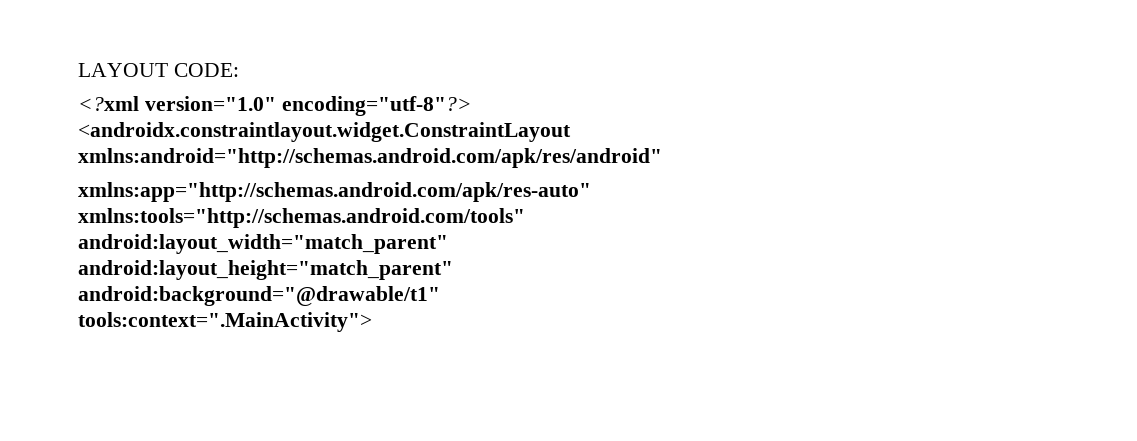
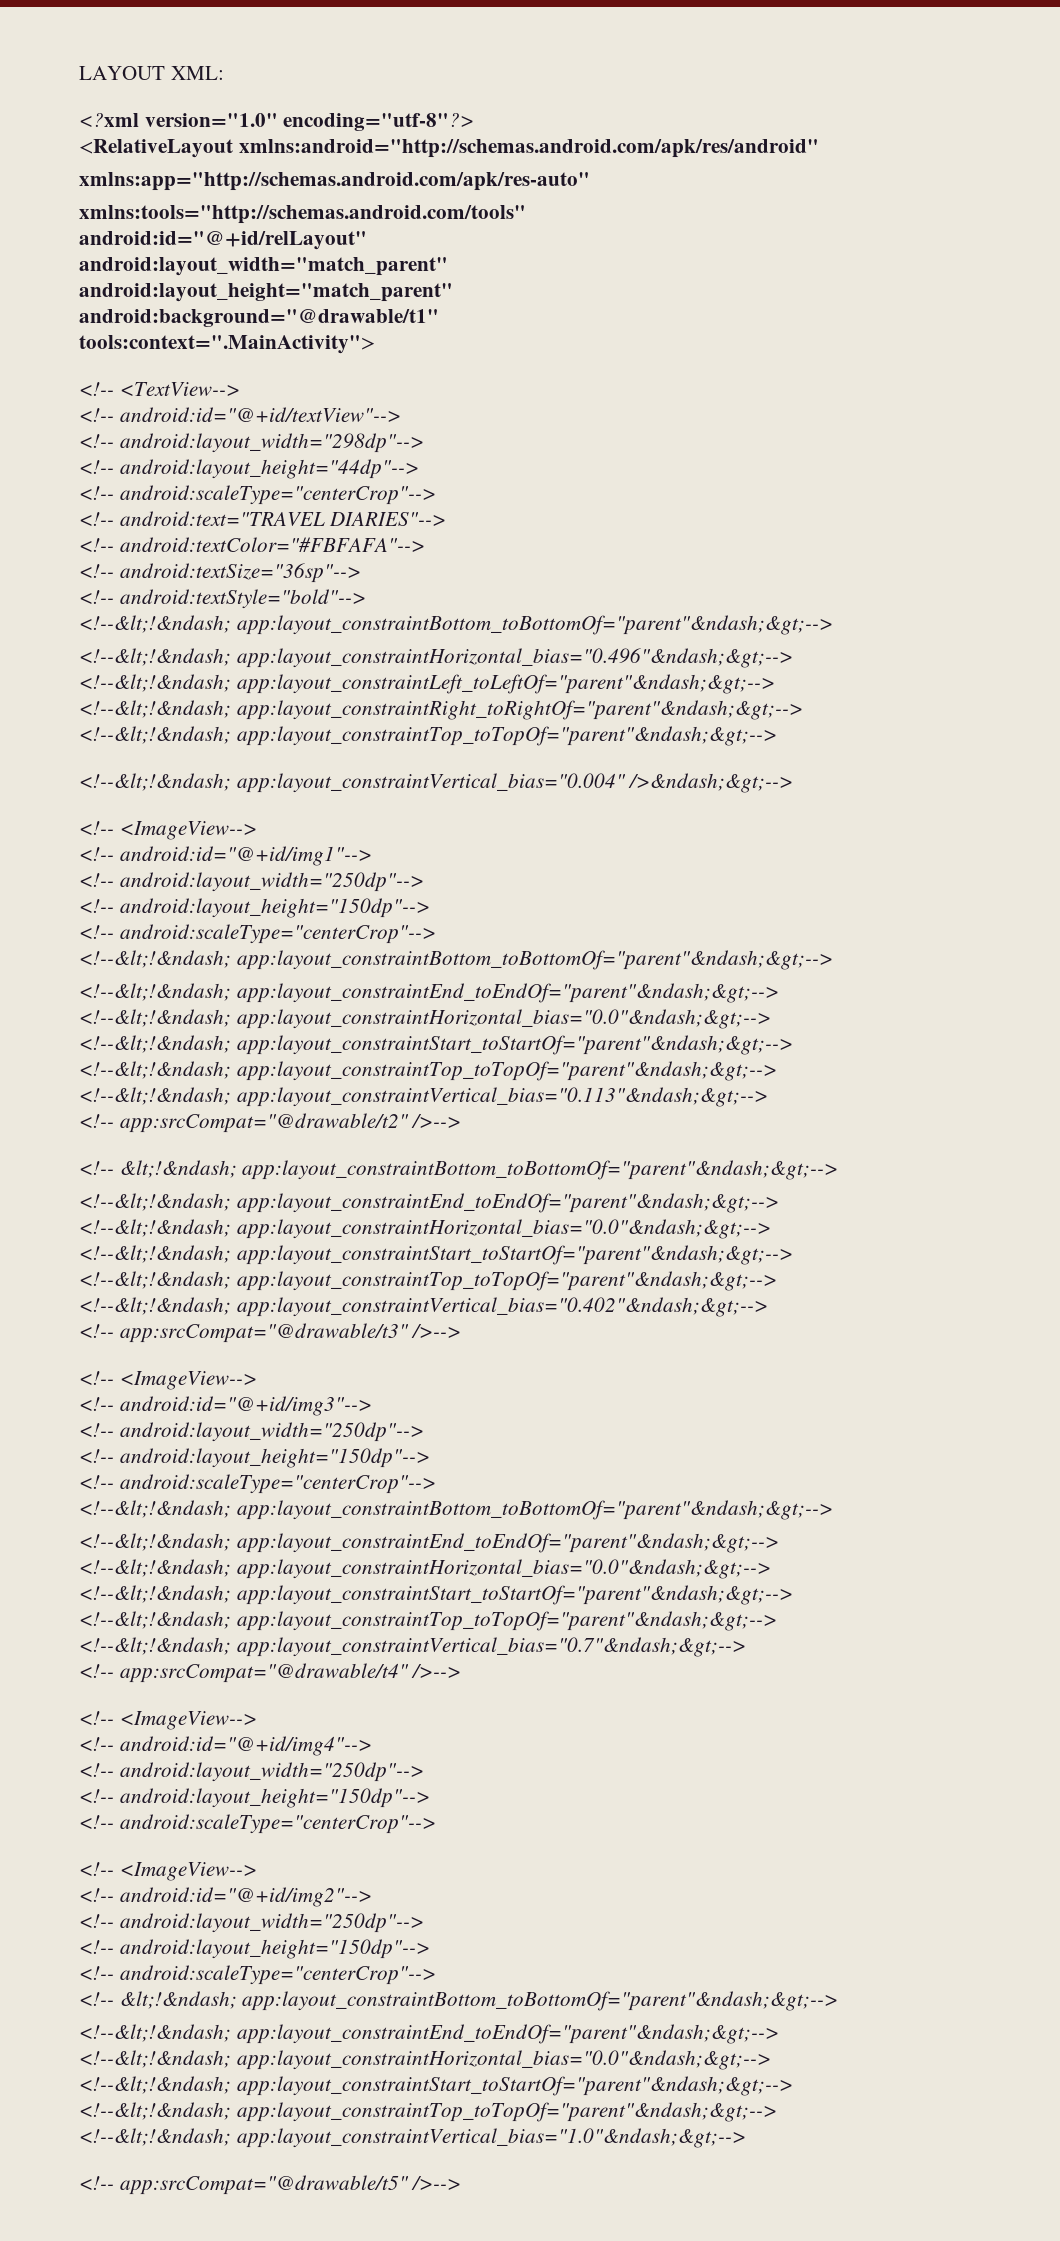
- LAYOUT CODE:
+ LAYOUT XML:
- <androidx.constraintlayout.widget.ConstraintLayout xmlns:android="http://schemas.android.com/apk/res/android"
+ <RelativeLayout xmlns:android="http://schemas.android.com/apk/res/android"
+ android:id="@+id/relLayout"
+ <!-- <TextView-->
+ <!-- android:id="@+id/textView"-->
+ <!-- android:layout_width="298dp"-->
+ <!-- android:layout_height="44dp"-->
+ <!-- android:scaleType="centerCrop"-->
+ <!-- android:text="TRAVEL DIARIES"-->
+ <!-- android:textColor="#FBFAFA"-->
+ <!-- android:textSize="36sp"-->
+ <!-- android:textStyle="bold"-->
+ <!--&lt;!&ndash; app:layout_constraintBottom_toBottomOf="parent"&ndash;&gt;-->
+ <!--&lt;!&ndash; app:layout_constraintHorizontal_bias="0.496"&ndash;&gt;-->
+ <!--&lt;!&ndash; app:layout_constraintLeft_toLeftOf="parent"&ndash;&gt;-->
+ <!--&lt;!&ndash; app:layout_constraintRight_toRightOf="parent"&ndash;&gt;-->
+ <!--&lt;!&ndash; app:layout_constraintTop_toTopOf="parent"&ndash;&gt;-->
+ <!--&lt;!&ndash; app:layout_constraintVertical_bias="0.004" />&ndash;&gt;-->
+ <!-- <ImageView-->
+ <!-- android:id="@+id/img1"-->
+ <!-- android:layout_width="250dp"-->
+ <!-- android:layout_height="150dp"-->
+ <!-- android:scaleType="centerCrop"-->
+ <!--&lt;!&ndash; app:layout_constraintBottom_toBottomOf="parent"&ndash;&gt;-->
+ <!--&lt;!&ndash; app:layout_constraintEnd_toEndOf="parent"&ndash;&gt;-->
+ <!--&lt;!&ndash; app:layout_constraintHorizontal_bias="0.0"&ndash;&gt;-->
+ <!--&lt;!&ndash; app:layout_constraintStart_toStartOf="parent"&ndash;&gt;-->
+ <!--&lt;!&ndash; app:layout_constraintTop_toTopOf="parent"&ndash;&gt;-->
+ <!--&lt;!&ndash; app:layout_constraintVertical_bias="0.113"&ndash;&gt;-->
+ <!-- app:srcCompat="@drawable/t2" />-->
+ <!-- &lt;!&ndash; app:layout_constraintBottom_toBottomOf="parent"&ndash;&gt;-->
+ <!--&lt;!&ndash; app:layout_constraintEnd_toEndOf="parent"&ndash;&gt;-->
+ <!--&lt;!&ndash; app:layout_constraintHorizontal_bias="0.0"&ndash;&gt;-->
+ <!--&lt;!&ndash; app:layout_constraintStart_toStartOf="parent"&ndash;&gt;-->
+ <!--&lt;!&ndash; app:layout_constraintTop_toTopOf="parent"&ndash;&gt;-->
+ <!--&lt;!&ndash; app:layout_constraintVertical_bias="0.402"&ndash;&gt;-->
+ <!-- app:srcCompat="@drawable/t3" />-->
+ <!-- <ImageView-->
+ <!-- android:id="@+id/img3"-->
+ <!-- android:layout_width="250dp"-->
+ <!-- android:layout_height="150dp"-->
+ <!-- android:scaleType="centerCrop"-->
+ <!--&lt;!&ndash; app:layout_constraintBottom_toBottomOf="parent"&ndash;&gt;-->
+ <!--&lt;!&ndash; app:layout_constraintEnd_toEndOf="parent"&ndash;&gt;-->
+ <!--&lt;!&ndash; app:layout_constraintHorizontal_bias="0.0"&ndash;&gt;-->
+ <!--&lt;!&ndash; app:layout_constraintStart_toStartOf="parent"&ndash;&gt;-->
+ <!--&lt;!&ndash; app:layout_constraintTop_toTopOf="parent"&ndash;&gt;-->
+ <!--&lt;!&ndash; app:layout_constraintVertical_bias="0.7"&ndash;&gt;-->
+ <!-- app:srcCompat="@drawable/t4" />-->
+ <!-- <ImageView-->
+ <!-- android:id="@+id/img4"-->
+ <!-- android:layout_width="250dp"-->
+ <!-- android:layout_height="150dp"-->
+ <!-- android:scaleType="centerCrop"-->
+ <!-- <ImageView-->
+ <!-- android:id="@+id/img2"-->
+ <!-- android:layout_width="250dp"-->
+ <!-- android:layout_height="150dp"-->
+ <!-- android:scaleType="centerCrop"-->
+ <!-- &lt;!&ndash; app:layout_constraintBottom_toBottomOf="parent"&ndash;&gt;-->
+ <!--&lt;!&ndash; app:layout_constraintEnd_toEndOf="parent"&ndash;&gt;-->
+ <!--&lt;!&ndash; app:layout_constraintHorizontal_bias="0.0"&ndash;&gt;-->
+ <!--&lt;!&ndash; app:layout_constraintStart_toStartOf="parent"&ndash;&gt;-->
+ <!--&lt;!&ndash; app:layout_constraintTop_toTopOf="parent"&ndash;&gt;-->
+ <!--&lt;!&ndash; app:layout_constraintVertical_bias="1.0"&ndash;&gt;-->
+ <!-- app:srcCompat="@drawable/t5" />-->

